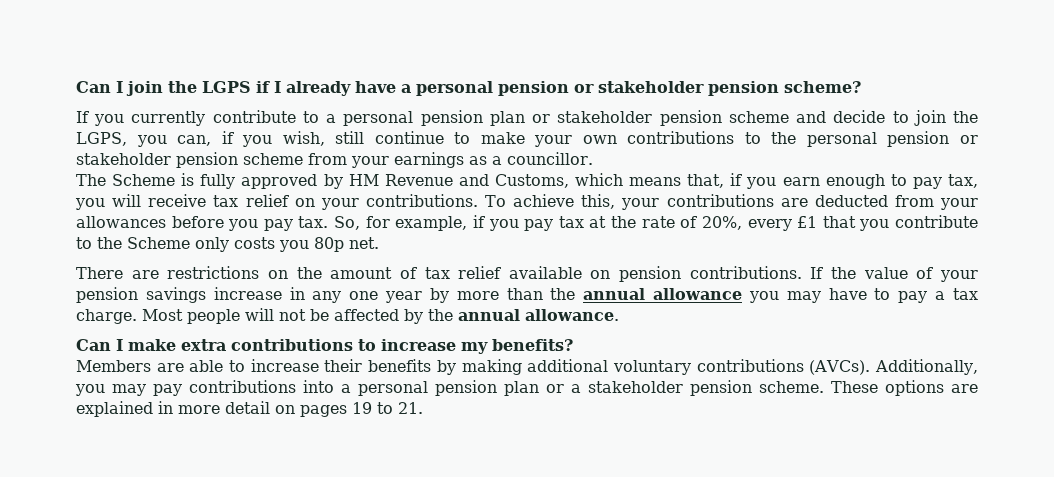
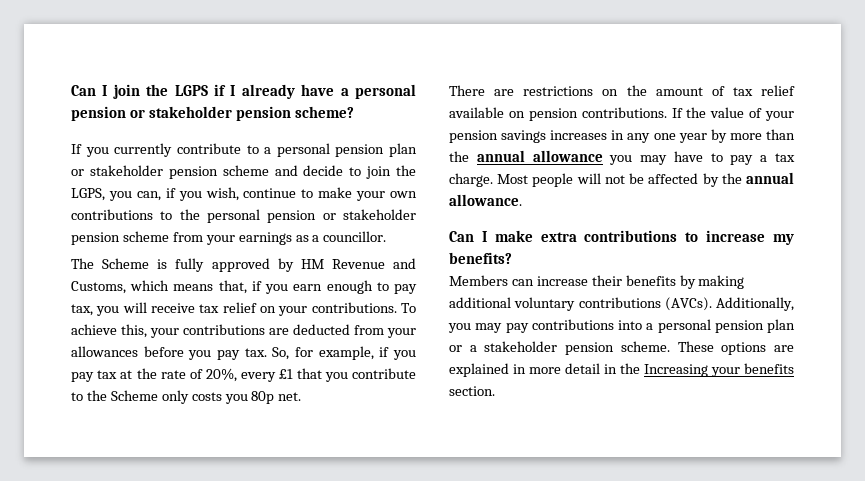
- If you currently contribute to a personal pension plan or stakeholder pension scheme and decide to join the LGPS, you can, if you wish, still continue to make your own contributions to the personal pension or stakeholder pension scheme from your earnings as a councillor.
+ If you currently contribute to a personal pension plan or stakeholder pension scheme and decide to join the LGPS, you can, if you wish, continue to make your own contributions to the personal pension or stakeholder pension scheme from your earnings as a councillor.
- If the value of your pension savings increase in any one year by more than the annual allowance you may have to pay a tax charge.
+ If the value of your pension savings increases in any one year by more than the annual allowance you may have to pay a tax charge.
- Members are able to increase their benefits by making additional voluntary contributions (AVCs).
+ Members can increase their benefits by making additional voluntary contributions (AVCs).
- These options are explained in more detail on pages 19 to 21.
+ These options are explained in more detail in the Increasing your benefits section.

